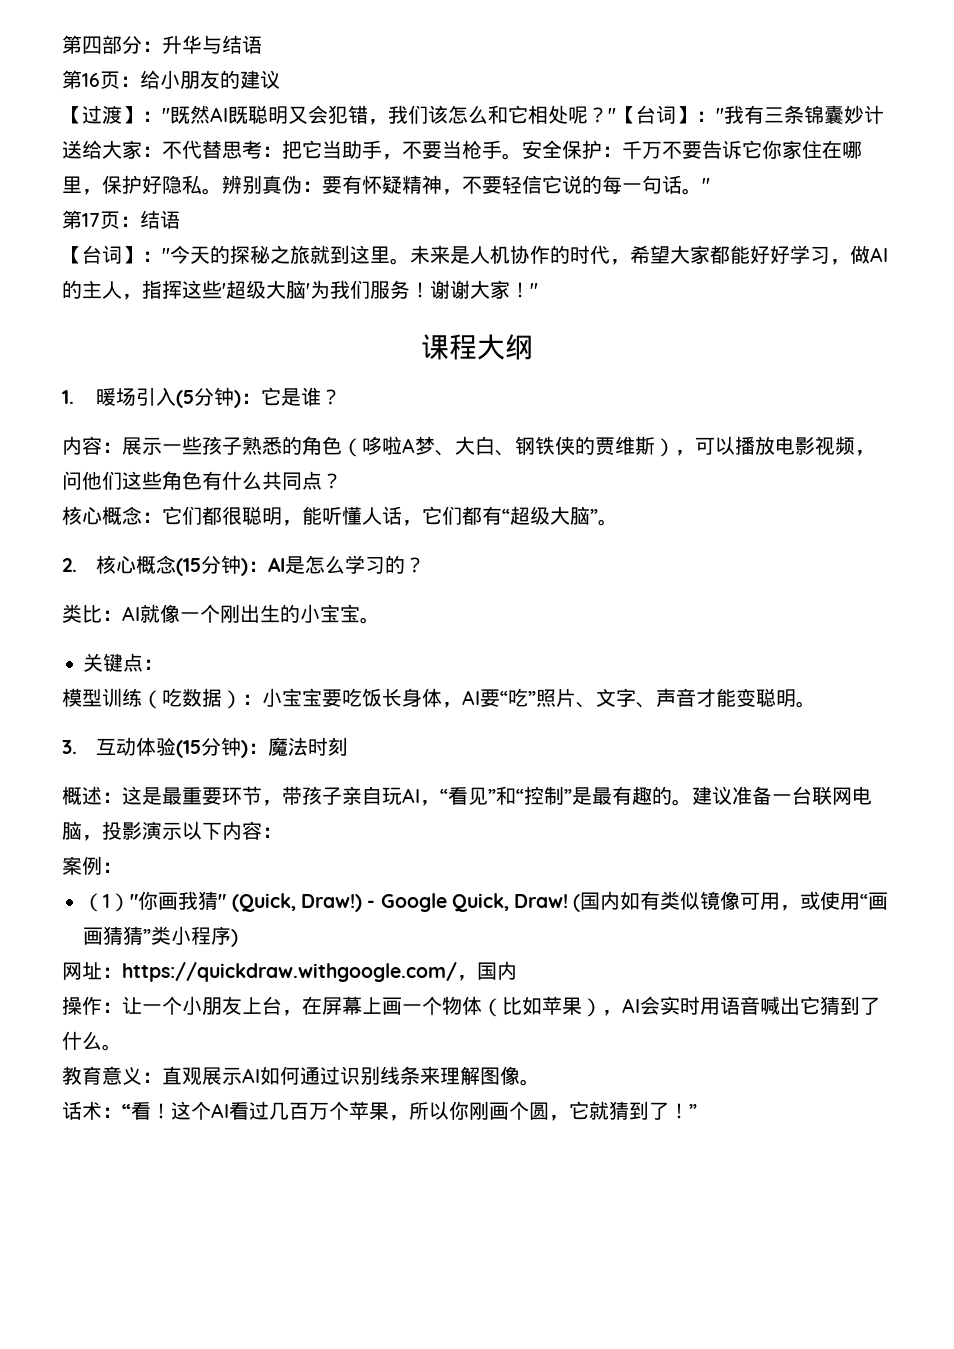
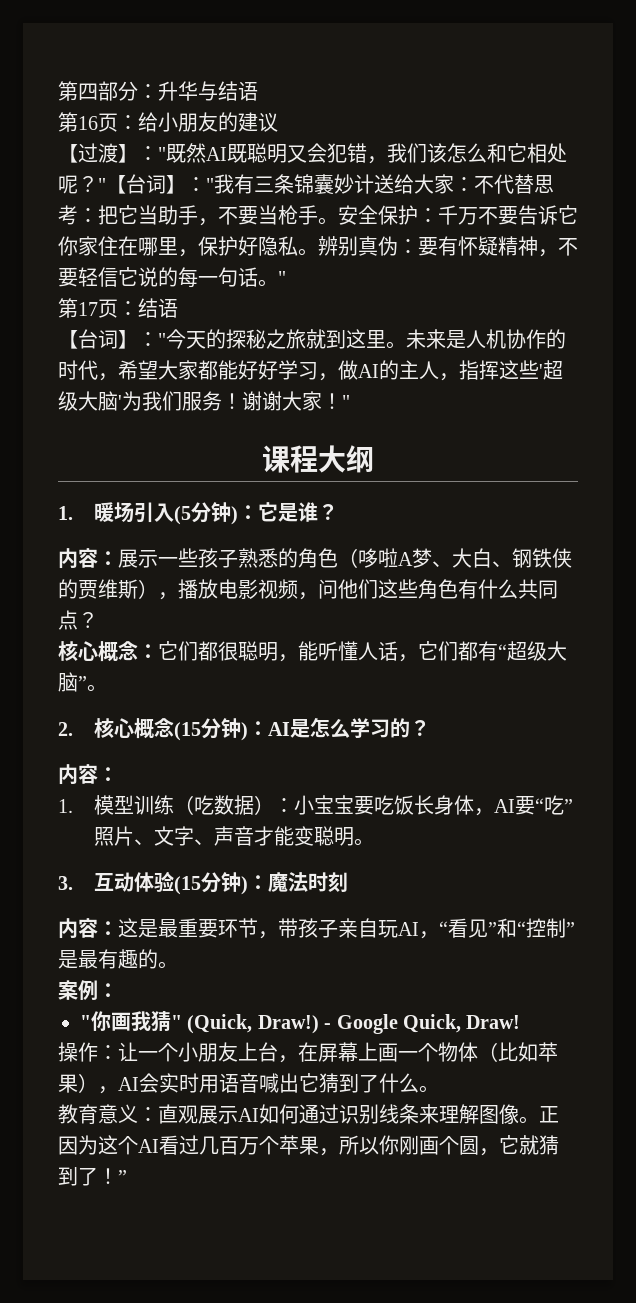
- 内容：展示一些孩子熟悉的角色（哆啦A梦、大白、钢铁侠的贾维斯），可以播放电影视频，问他们这些角色有什么共同点？
+ 内容：展示一些孩子熟悉的角色（哆啦A梦、大白、钢铁侠的贾维斯），播放电影视频，问他们这些角色有什么共同点？
  2.核心概念(15分钟)：AI是怎么学习的？
- 类比：AI就像一个刚出生的小宝宝。
- 关键点：
- 模型训练（吃数据）：小宝宝要吃饭长身体，AI要“吃”照片、文字、声音才能变聪明。
+ 内容：
+ 1.模型训练（吃数据）：小宝宝要吃饭长身体，AI要“吃”照片、文字、声音才能变聪明。
- 概述：这是最重要环节，带孩子亲自玩AI，“看见”和“控制”是最有趣的。建议准备一台联网电脑，投影演示以下内容：
+ 内容：这是最重要环节，带孩子亲自玩AI，“看见”和“控制”是最有趣的。
- （1）"你画我猜" (Quick, Draw!)
+ "你画我猜" (Quick, Draw!)
- (国内如有类似镜像可用，或使用“画画猜猜”类小程序)
- 网址：https://quickdraw.withgoogle.com/，国内
- 教育意义：直观展示AI如何通过识别线条来理解图像。
- 话术：“看！这个AI看过几百万个苹果，所以你刚画个圆，它就猜到了！”
+ 教育意义：直观展示AI如何通过识别线条来理解图像。正因为这个AI看过几百万个苹果，所以你刚画个圆，它就猜到了！”

